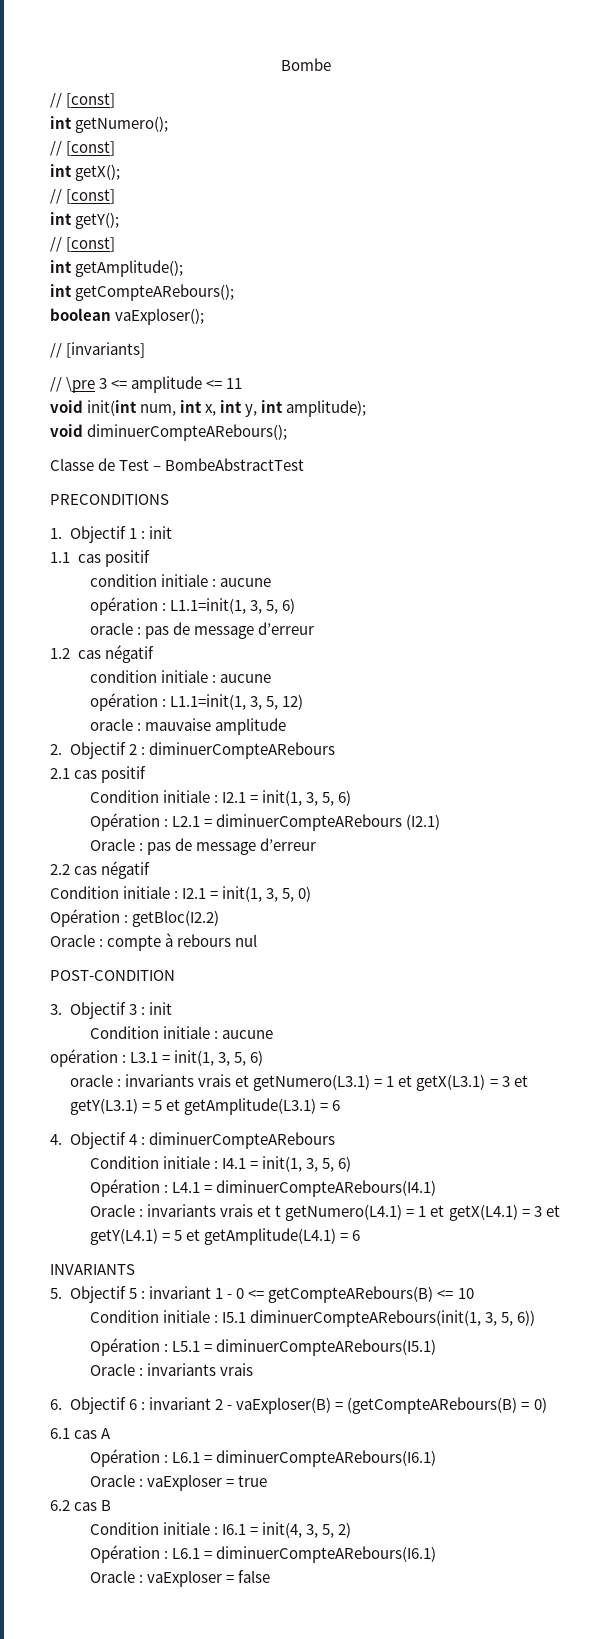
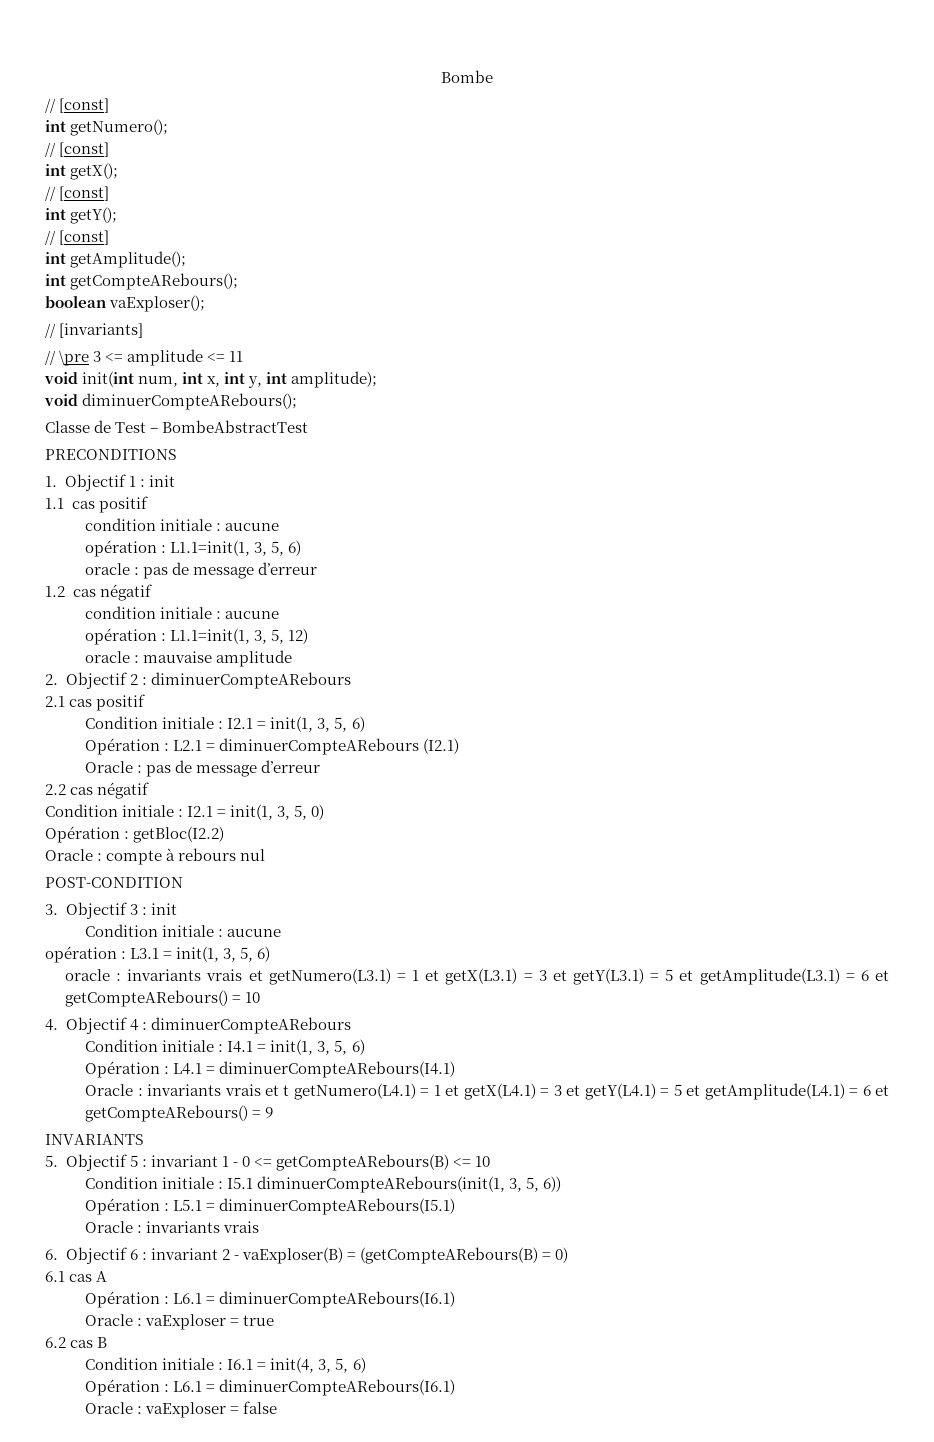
- oracle : invariants vrais et getNumero(L3.1) = 1 et getX(L3.1) = 3 et getY(L3.1) = 5 et getAmplitude(L3.1) = 6
+ oracle : invariants vrais et getNumero(L3.1) = 1 et getX(L3.1) = 3 et getY(L3.1) = 5 et getAmplitude(L3.1) = 6 et getCompteARebours() = 10
- Oracle : invariants vrais et t getNumero(L4.1) = 1 et getX(L4.1) = 3 et getY(L4.1) = 5 et getAmplitude(L4.1) = 6
+ Oracle : invariants vrais et t getNumero(L4.1) = 1 et getX(L4.1) = 3 et getY(L4.1) = 5 et getAmplitude(L4.1) = 6 et getCompteARebours() = 9
- Condition initiale : I6.1 = init(4, 3, 5, 2)
+ Condition initiale : I6.1 = init(4, 3, 5, 6)

